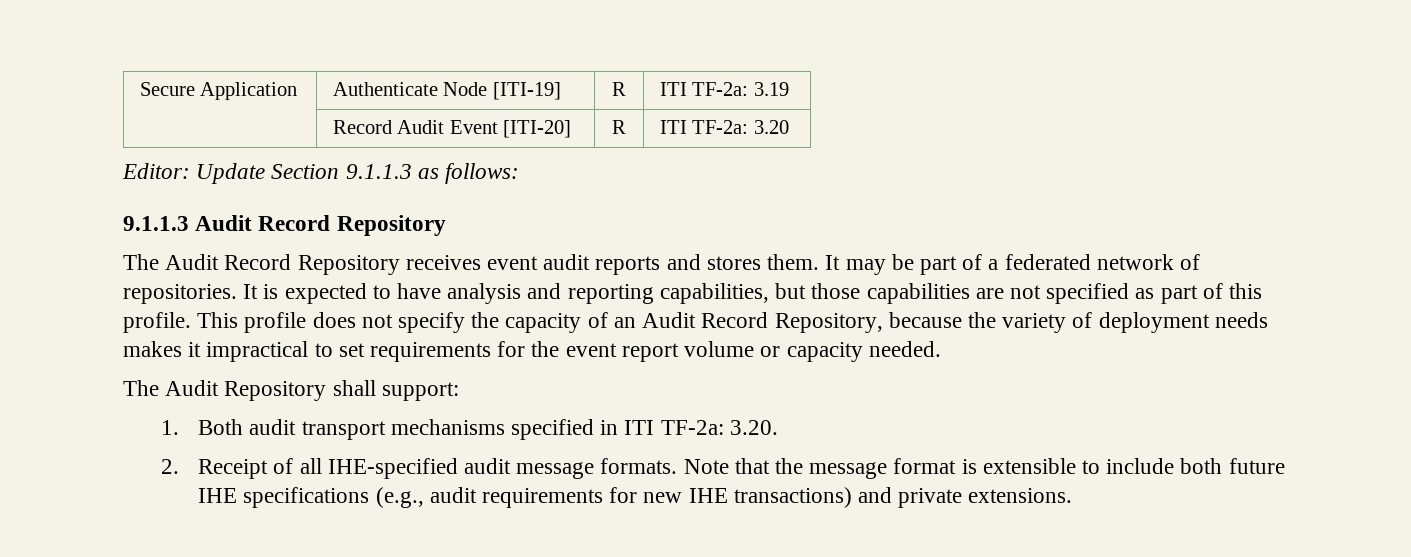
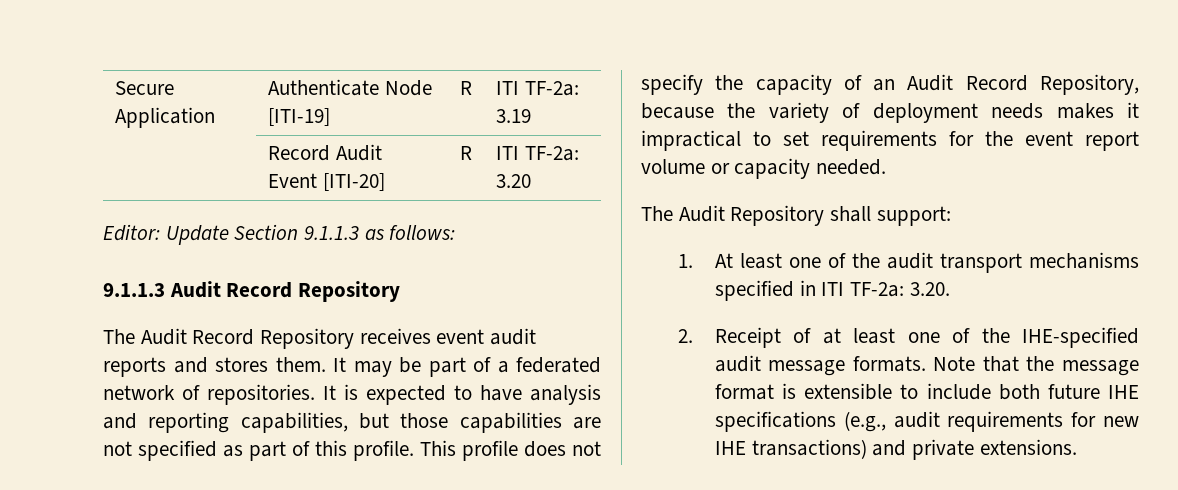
- 1. Both audit transport mechanisms specified in ITI TF-2a: 3.20.
+ 1. At least one of the audit transport mechanisms specified in ITI TF-2a: 3.20.
- 2. Receipt of all IHE-specified audit message formats.
+ 2. Receipt of at least one of the IHE-specified audit message formats.

